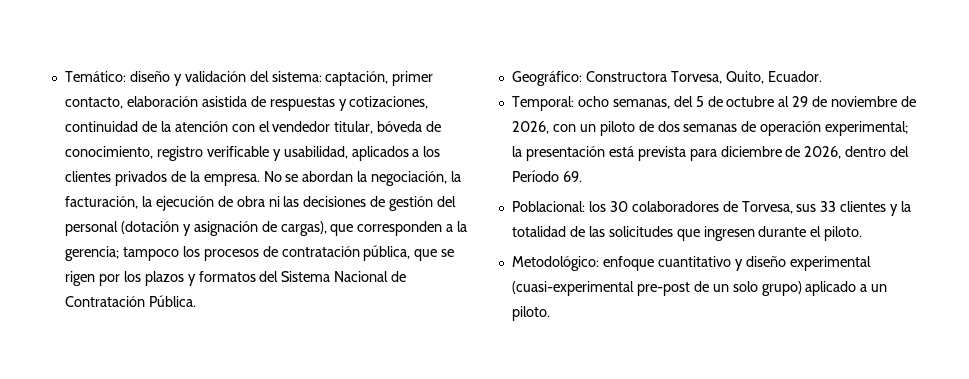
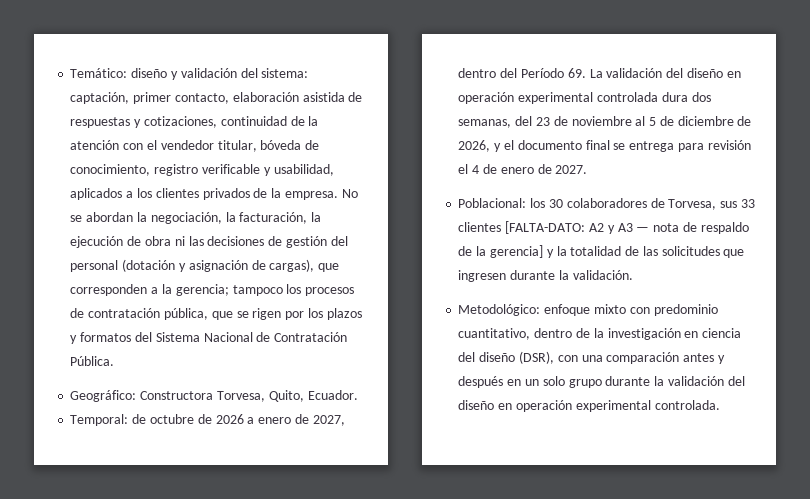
- Temporal: ocho semanas, del 5 de octubre al 29 de noviembre de 2026, con un piloto de dos semanas de operación experimental; la presentación está prevista para diciembre de 2026, dentro del Período 69.
+ Temporal: de octubre de 2026 a enero de 2027, dentro del Período 69. La validación del diseño en operación experimental controlada dura dos semanas, del 23 de noviembre al 5 de diciembre de 2026, y el documento final se entrega para revisión el 4 de enero de 2027.
- Poblacional: los 30 colaboradores de Torvesa, sus 33 clientes y la totalidad de las solicitudes que ingresen durante el piloto.
+ Poblacional: los 30 colaboradores de Torvesa, sus 33 clientes [FALTA-DATO: A2 y A3 — nota de respaldo de la gerencia] y la totalidad de las solicitudes que ingresen durante la validación.
- Metodológico: enfoque cuantitativo y diseño experimental (cuasi-experimental pre-post de un solo grupo) aplicado a un piloto.
+ Metodológico: enfoque mixto con predominio cuantitativo, dentro de la investigación en ciencia del diseño (DSR), con una comparación antes y después en un solo grupo durante la validación del diseño en operación experimental controlada.

